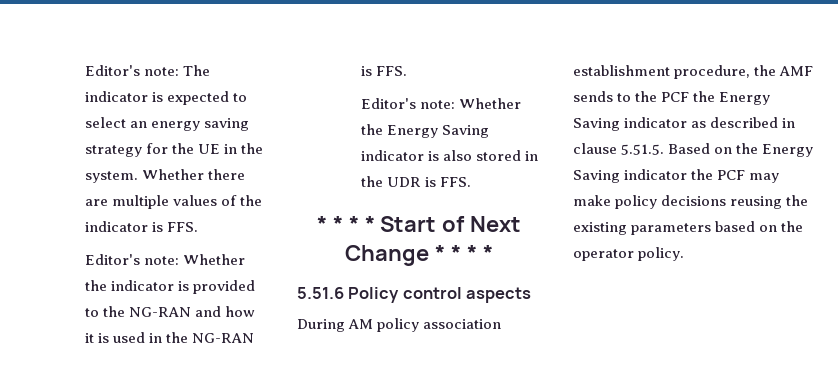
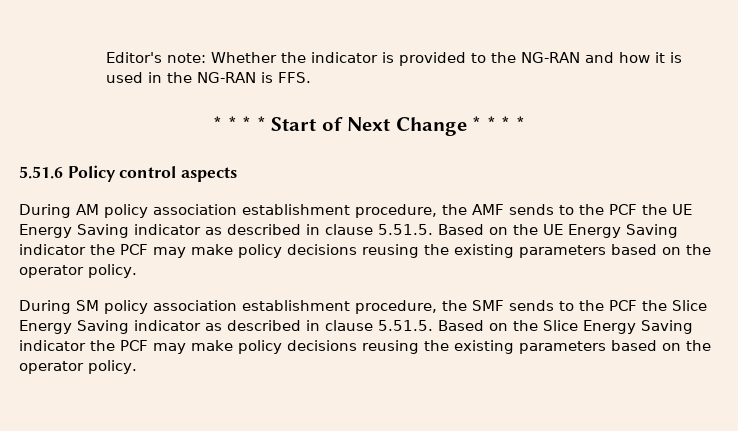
- Editor's note: The indicator is expected to select an energy saving strategy for the UE in the system. Whether there are multiple values of the indicator is FFS.
- Editor's note: Whether the Energy Saving indicator is also stored in the UDR is FFS.
- During AM policy association establishment procedure, the AMF sends to the PCF the Energy Saving indicator as described in clause 5.51.5. Based on the Energy Saving indicator the PCF may make policy decisions reusing the existing parameters based on the operator policy.
+ During AM policy association establishment procedure, the AMF sends to the PCF the UE Energy Saving indicator as described in clause 5.51.5. Based on the UE Energy Saving indicator the PCF may make policy decisions reusing the existing parameters based on the operator policy.
+ During SM policy association establishment procedure, the SMF sends to the PCF the Slice Energy Saving indicator as described in clause 5.51.5. Based on the Slice Energy Saving indicator the PCF may make policy decisions reusing the existing parameters based on the operator policy.

